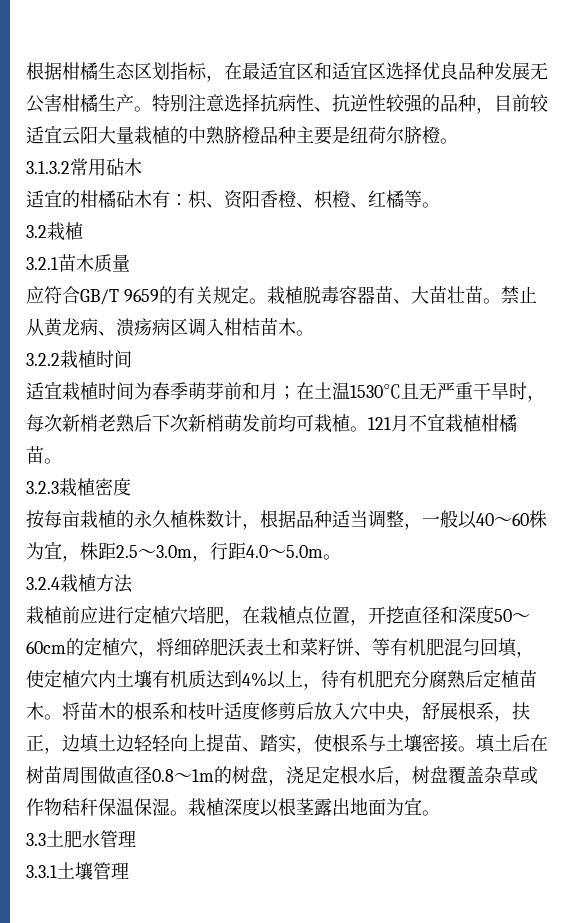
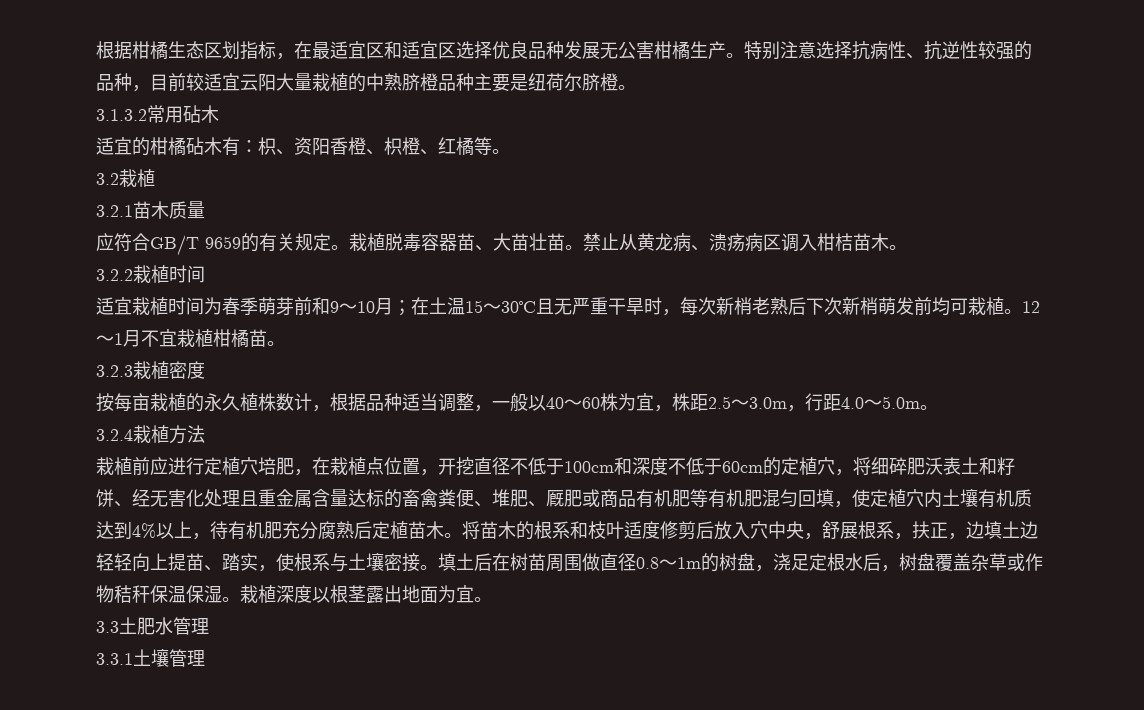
- 适宜栽植时间为春季萌芽前和月；在土温1530℃且无严重干旱时，每次新梢老熟后下次新梢萌发前均可栽植。
+ 适宜栽植时间为春季萌芽前和9～10月；在土温15～30℃且无严重干旱时，每次新梢老熟后下次新梢萌发前均可栽植。
- 121月不宜栽植柑橘苗。
+ 12～1月不宜栽植柑橘苗。
- 栽植前应进行定植穴培肥，在栽植点位置，开挖直径和深度50～60cm的定植穴，将细碎肥沃表土和菜籽饼、等有机肥混匀回填，使定植穴内土壤有机质达到4%以上，待有机肥充分腐熟后定植苗木。
+ 栽植前应进行定植穴培肥，在栽植点位置，开挖直径不低于100cm和深度不低于60cm的定植穴，将细碎肥沃表土和籽饼、经无害化处理且重金属含量达标的畜禽粪便、堆肥、厩肥或商品有机肥等有机肥混匀回填，使定植穴内土壤有机质达到4%以上，待有机肥充分腐熟后定植苗木。

